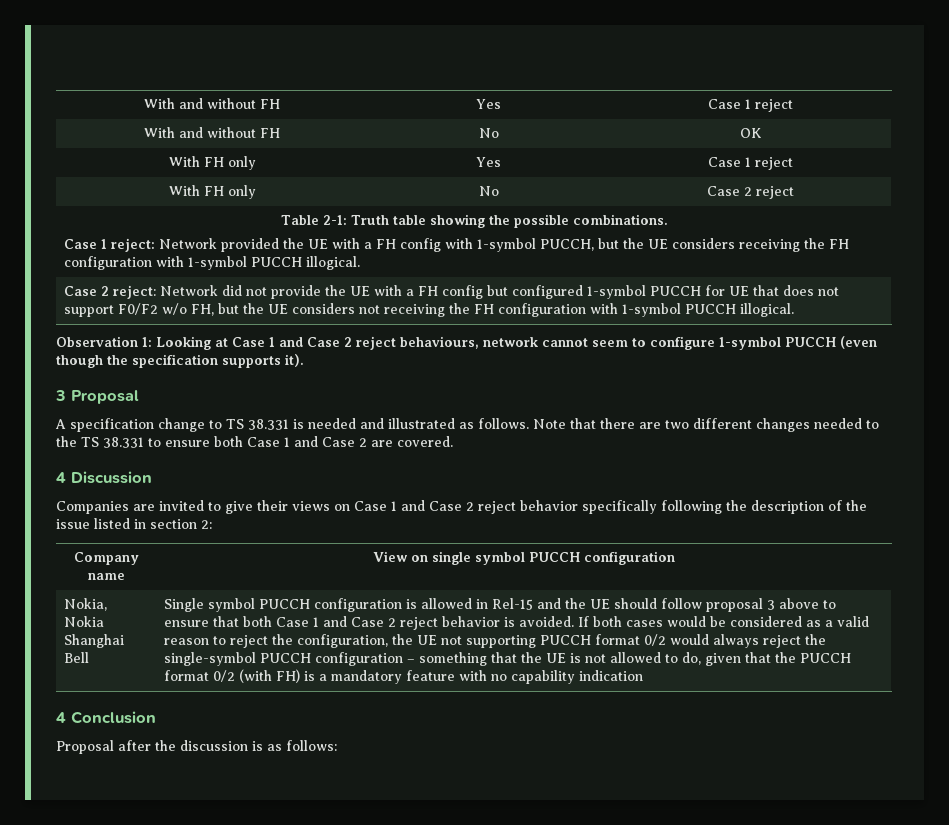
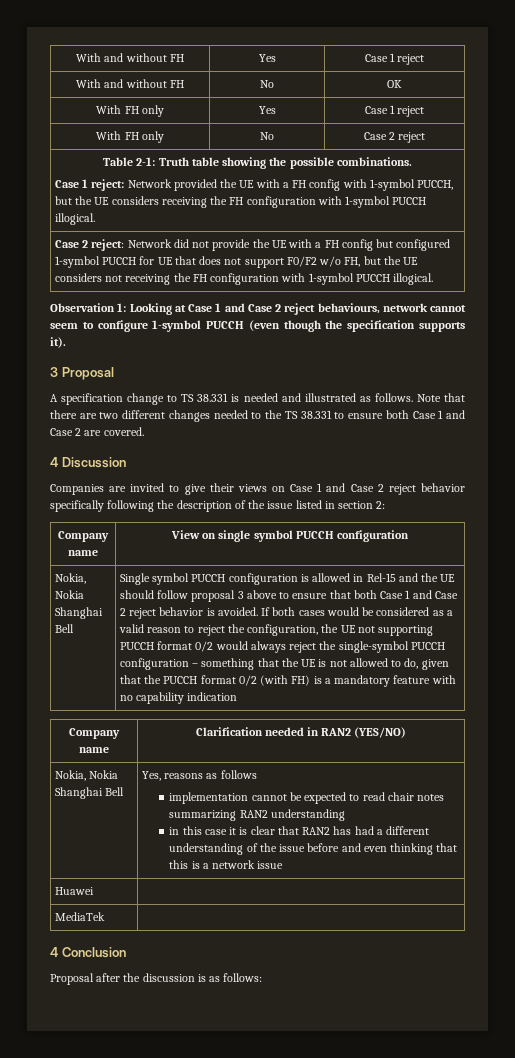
+ Company name | Clarification needed in RAN2 (YES/NO)
+ Nokia, Nokia Shanghai Bell | Yes, reasons as follows
+ implementation cannot be expected to read chair notes summarizing RAN2 understanding
+ in this case it is clear that RAN2 has had a different understanding of the issue before and even thinking that this is a network issue
+ Huawei |
+ MediaTek |

